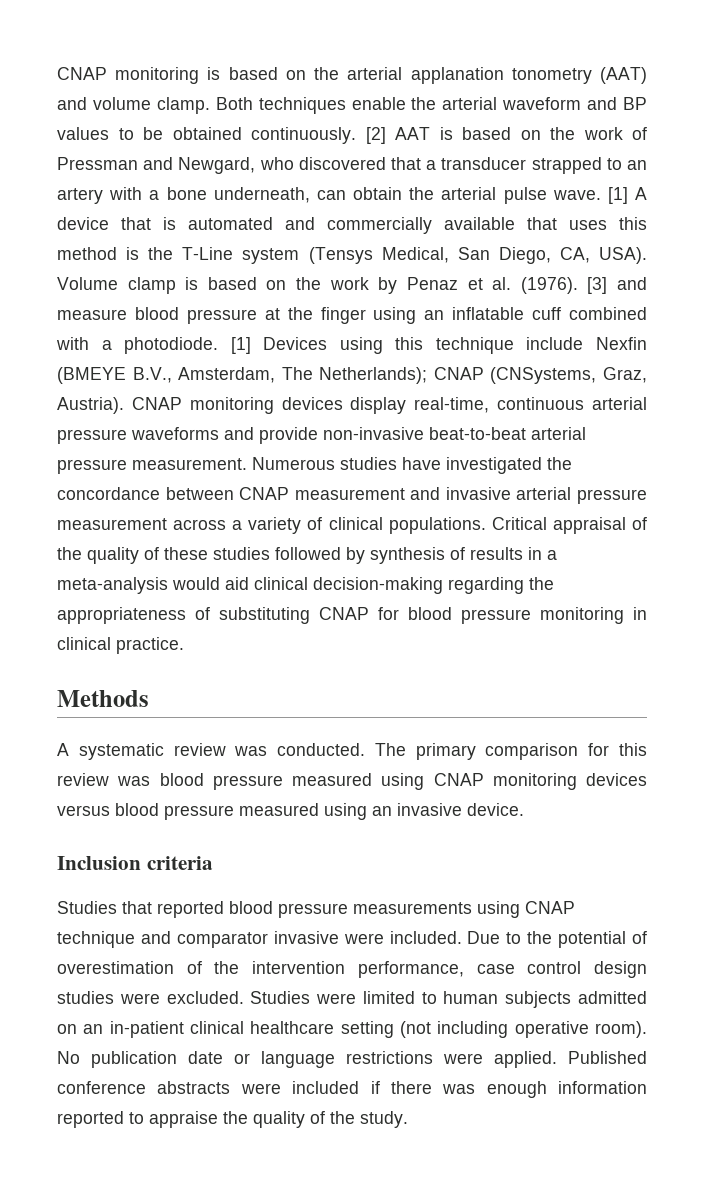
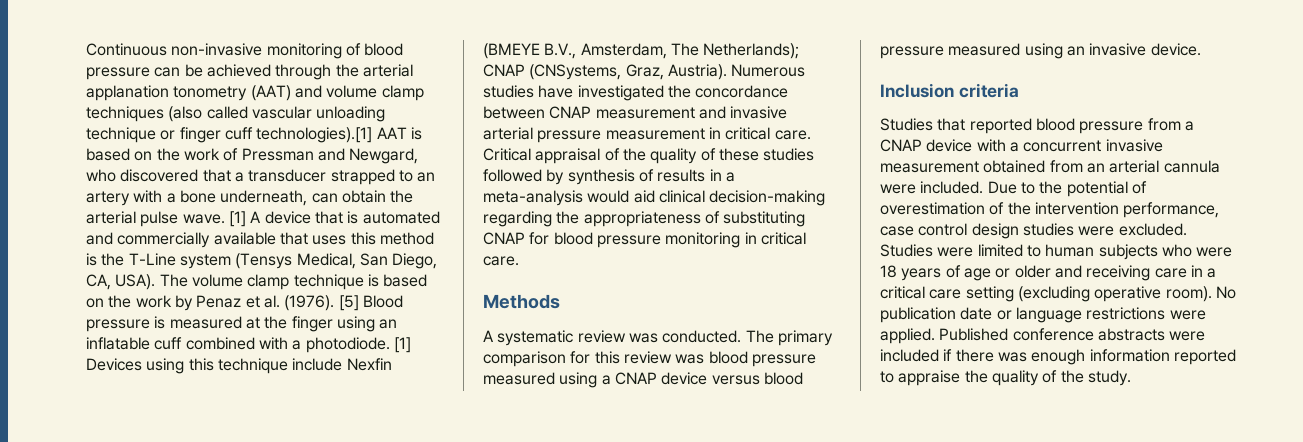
- CNAP monitoring is based on the arterial applanation tonometry (AAT) and volume clamp. Both techniques enable the arterial waveform and BP values to be obtained continuously. [2] AAT is based on the work of Pressman and Newgard, who discovered that a transducer strapped to an artery with a bone underneath, can obtain the arterial pulse wave.
+ Continuous non-invasive monitoring of blood pressure can be achieved through the arterial applanation tonometry (AAT) and volume clamp techniques (also called vascular unloading technique or finger cuff technologies).[1] AAT is based on the work of Pressman and Newgard, who discovered that a transducer strapped to an artery with a bone underneath, can obtain the arterial pulse wave.
- Volume clamp is based on the work by Penaz et al. (1976).
+ The volume clamp technique is based on the work by Penaz et al. (1976).
- [3] and measure blood pressure at the finger using an inflatable cuff combined with a photodiode.
+ [5] Blood pressure is measured at the finger using an inflatable cuff combined with a photodiode.
- CNAP monitoring devices display real-time, continuous arterial pressure waveforms and provide non-invasive beat-to-beat arterial pressure measurement.
- Numerous studies have investigated the concordance between CNAP measurement and invasive arterial pressure measurement across a variety of clinical populations.
+ Numerous studies have investigated the concordance between CNAP measurement and invasive arterial pressure measurement in critical care.
- Critical appraisal of the quality of these studies followed by synthesis of results in a meta-analysis would aid clinical decision-making regarding the appropriateness of substituting CNAP for blood pressure monitoring in clinical practice.
+ Critical appraisal of the quality of these studies followed by synthesis of results in a meta-analysis would aid clinical decision-making regarding the appropriateness of substituting CNAP for blood pressure monitoring in critical care.
- The primary comparison for this review was blood pressure measured using CNAP monitoring devices versus blood pressure measured using an invasive device.
+ The primary comparison for this review was blood pressure measured using a CNAP device versus blood pressure measured using an invasive device.
- Studies that reported blood pressure measurements using CNAP technique and comparator invasive were included.
+ Studies that reported blood pressure from a CNAP device with a concurrent invasive measurement obtained from an arterial cannula were included.
- Studies were limited to human subjects admitted on an in-patient clinical healthcare setting (not including operative room).
+ Studies were limited to human subjects who were 18 years of age or older and receiving care in a critical care setting (excluding operative room).

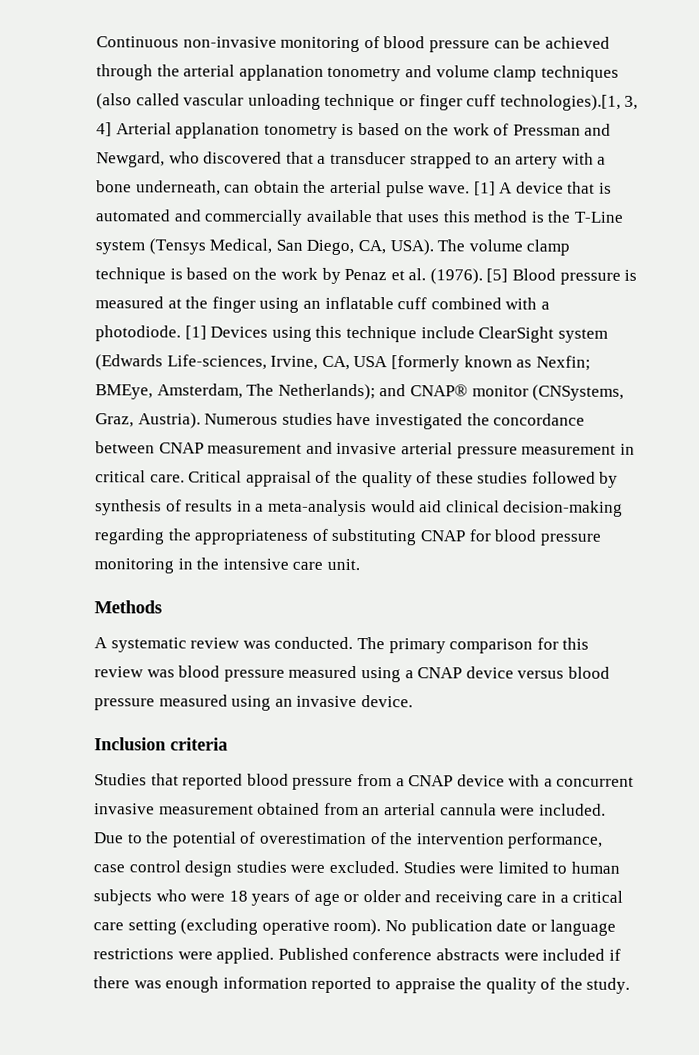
- Continuous non-invasive monitoring of blood pressure can be achieved through the arterial applanation tonometry (AAT) and volume clamp techniques (also called vascular unloading technique or finger cuff technologies).[1] AAT is based on the work of Pressman and Newgard, who discovered that a transducer strapped to an artery with a bone underneath, can obtain the arterial pulse wave.
+ Continuous non-invasive monitoring of blood pressure can be achieved through the arterial applanation tonometry and volume clamp techniques (also called vascular unloading technique or finger cuff technologies).[1, 3, 4] Arterial applanation tonometry is based on the work of Pressman and Newgard, who discovered that a transducer strapped to an artery with a bone underneath, can obtain the arterial pulse wave.
- [1] Devices using this technique include Nexfin (BMEYE B.V., Amsterdam, The Netherlands); CNAP (CNSystems, Graz, Austria).
+ [1] Devices using this technique include ClearSight system (Edwards Life-sciences, Irvine, CA, USA [formerly known as Nexfin; BMEye, Amsterdam, The Netherlands); and CNAP® monitor (CNSystems, Graz, Austria).
- Critical appraisal of the quality of these studies followed by synthesis of results in a meta-analysis would aid clinical decision-making regarding the appropriateness of substituting CNAP for blood pressure monitoring in critical care.
+ Critical appraisal of the quality of these studies followed by synthesis of results in a meta-analysis would aid clinical decision-making regarding the appropriateness of substituting CNAP for blood pressure monitoring in the intensive care unit.

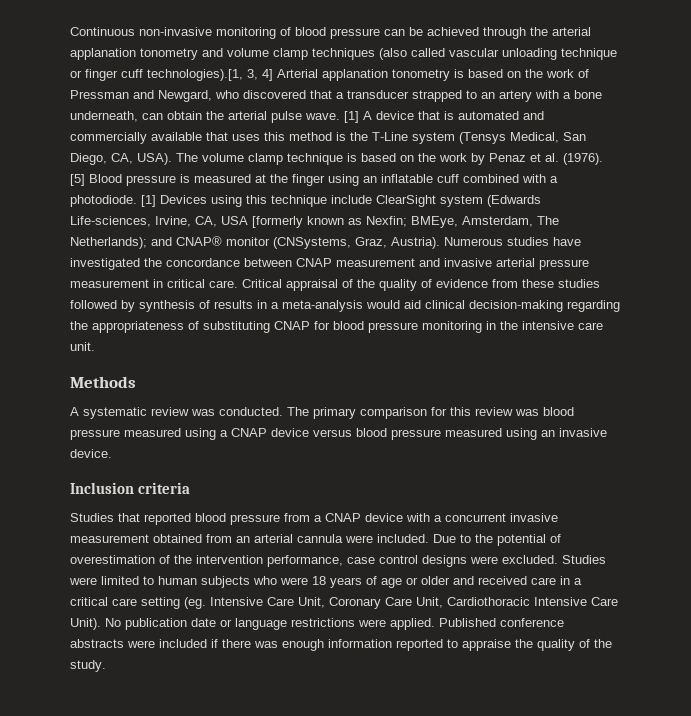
- Critical appraisal of the quality of these studies followed by synthesis of results in a meta-analysis would aid clinical decision-making regarding the appropriateness of substituting CNAP for blood pressure monitoring in the intensive care unit.
+ Critical appraisal of the quality of evidence from these studies followed by synthesis of results in a meta-analysis would aid clinical decision-making regarding the appropriateness of substituting CNAP for blood pressure monitoring in the intensive care unit.
- Due to the potential of overestimation of the intervention performance, case control design studies were excluded.
+ Due to the potential of overestimation of the intervention performance, case control designs were excluded.
- Studies were limited to human subjects who were 18 years of age or older and receiving care in a critical care setting (excluding operative room).
+ Studies were limited to human subjects who were 18 years of age or older and received care in a critical care setting (eg. Intensive Care Unit, Coronary Care Unit, Cardiothoracic Intensive Care Unit).

